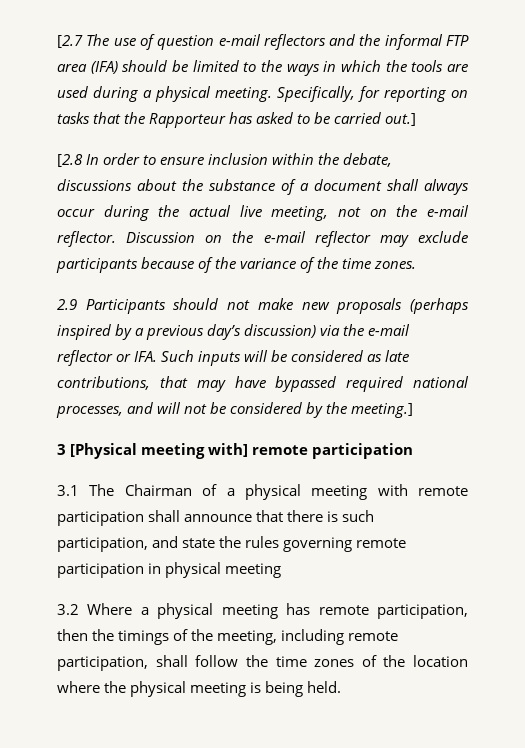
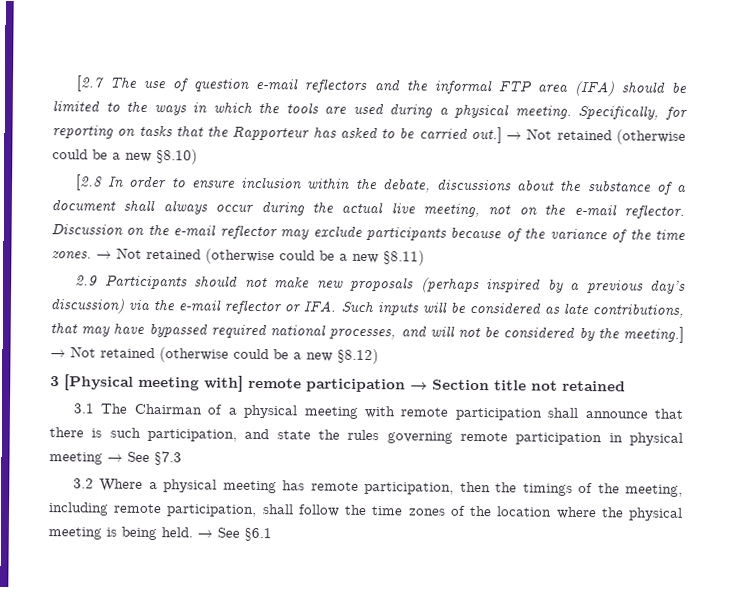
+ → Not retained (otherwise could be a new §8.10)
+ → Not retained (otherwise could be a new §8.11)
+ → Not retained (otherwise could be a new §8.12)
- 3 [Physical meeting with] remote participation
+ 3 [Physical meeting with] remote participation → Section title not retained
- 3.1 The Chairman of a physical meeting with remote participation shall announce that there is such participation, and state the rules governing remote participation in physical meeting
+ 3.1 The Chairman of a physical meeting with remote participation shall announce that there is such participation, and state the rules governing remote participation in physical meeting → See §7.3
+ → See §6.1

